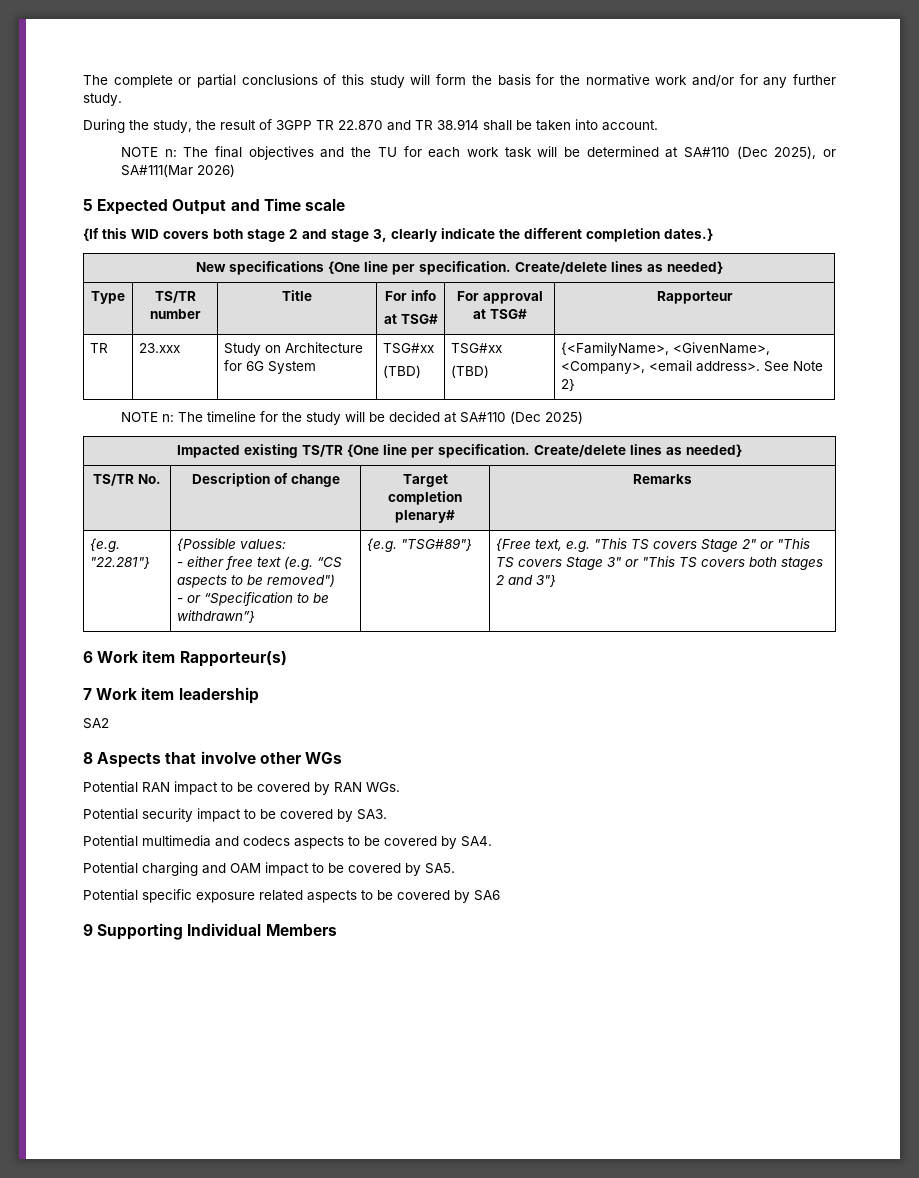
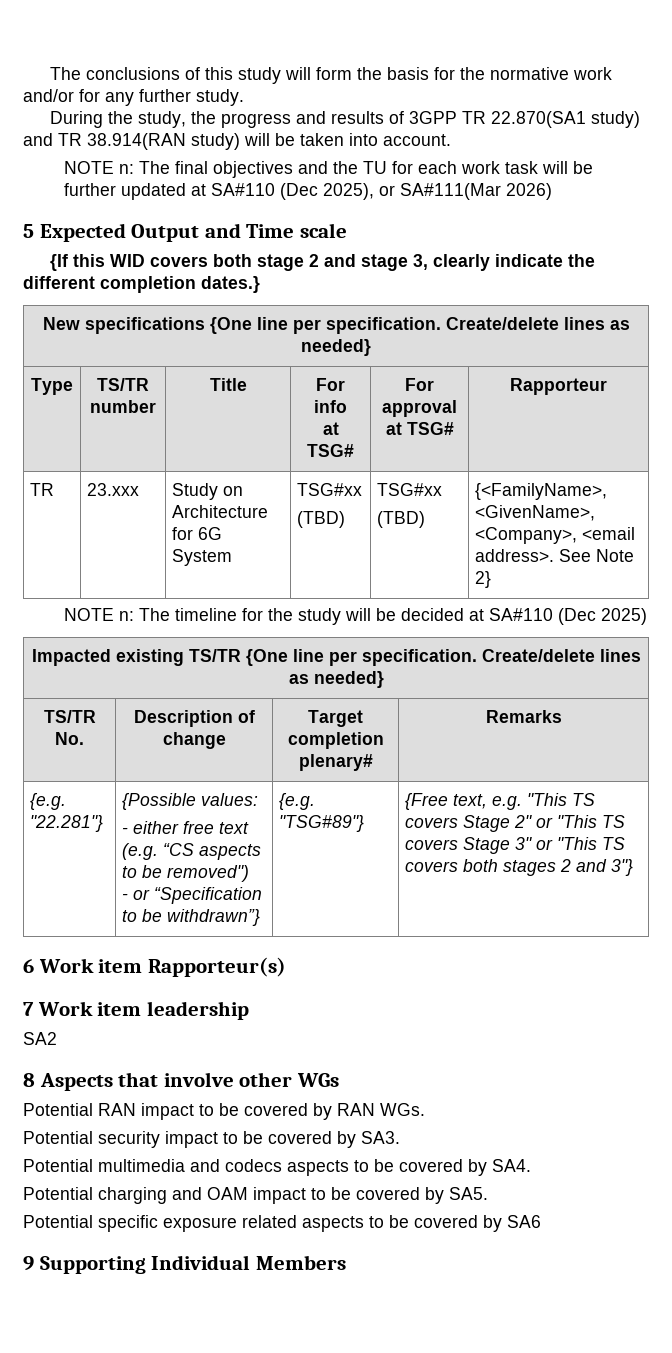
- The complete or partial conclusions of this study will form the basis for the normative work and/or for any further study.
+ The conclusions of this study will form the basis for the normative work and/or for any further study.
- During the study, the result of 3GPP TR 22.870 and TR 38.914 shall be taken into account.
+ During the study, the progress and results of 3GPP TR 22.870(SA1 study) and TR 38.914(RAN study) will be taken into account.
- NOTE n: The final objectives and the TU for each work task will be determined at SA#110 (Dec 2025), or SA#111(Mar 2026)
+ NOTE n: The final objectives and the TU for each work task will be further updated at SA#110 (Dec 2025), or SA#111(Mar 2026)

